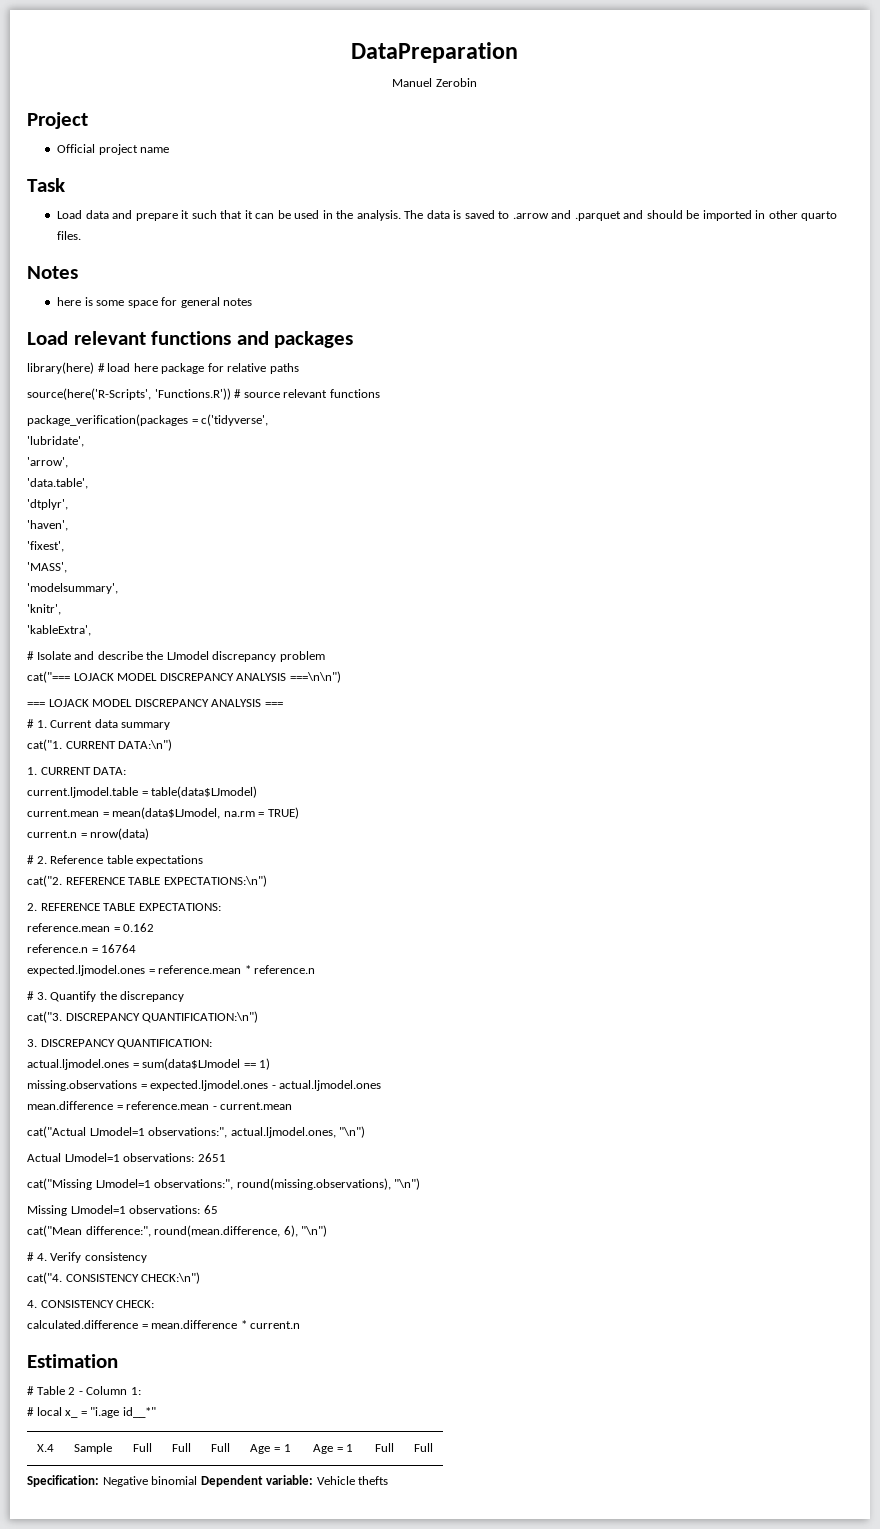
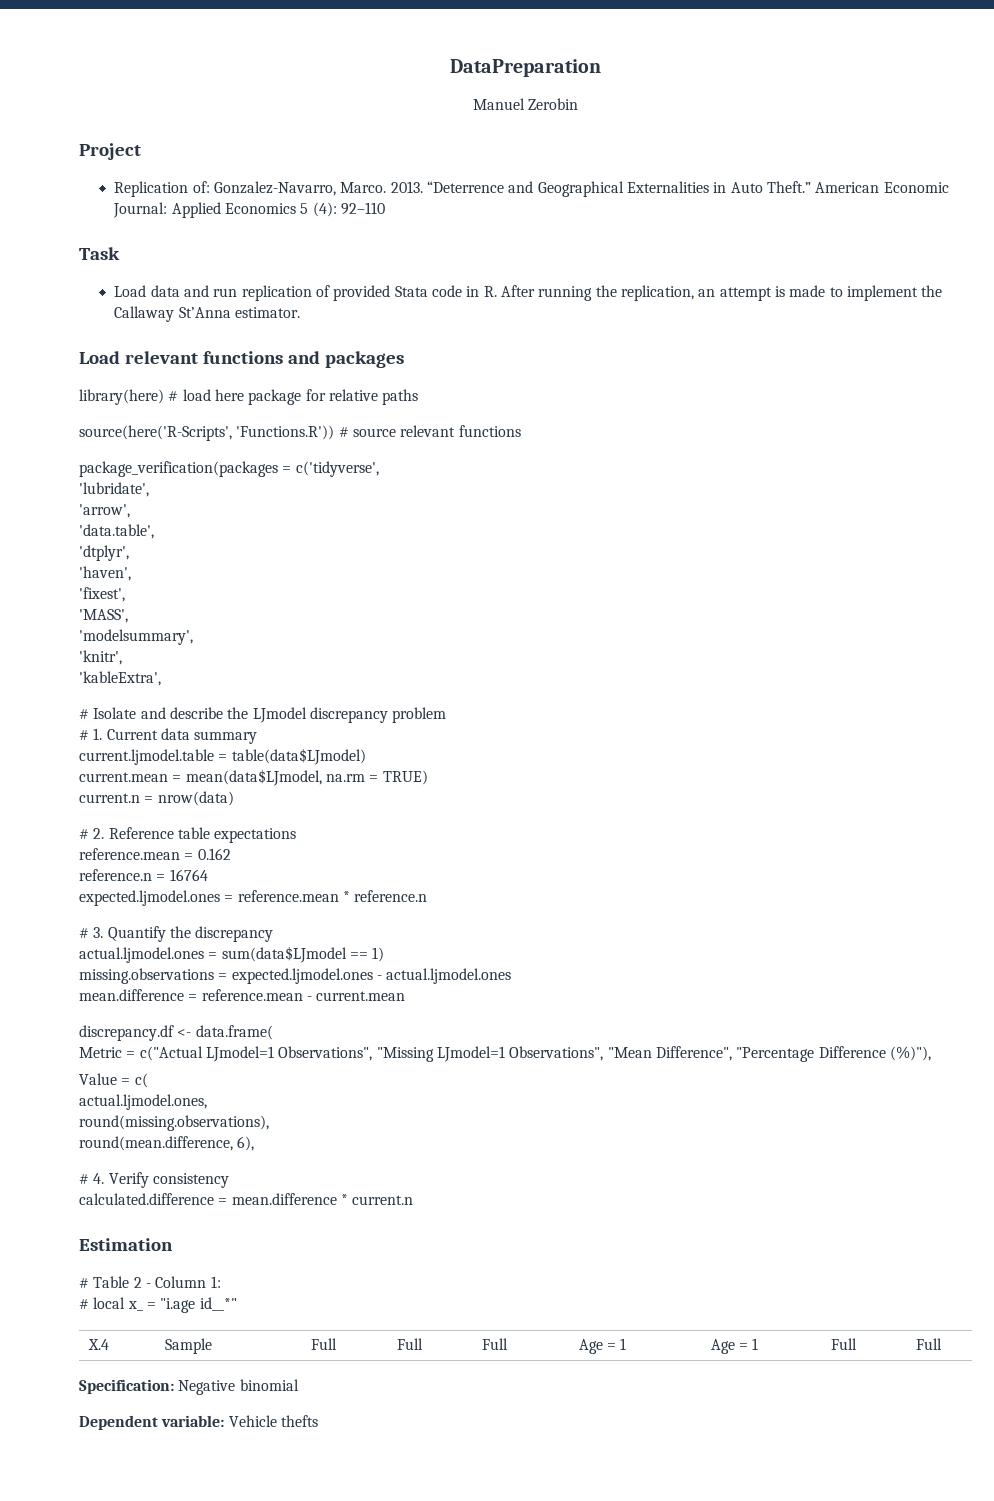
- Official project name
+ Replication of: Gonzalez-Navarro, Marco. 2013. “Deterrence and Geographical Externalities in Auto Theft.” American Economic Journal: Applied Economics 5 (4): 92–110
  Task
- Load data and prepare it such that it can be used in the analysis. The data is saved to .arrow and .parquet and should be imported in other quarto files.
- Notes
- here is some space for general notes
+ Load data and run replication of provided Stata code in R. After running the replication, an attempt is made to implement the Callaway St’Anna estimator.
- cat("=== LOJACK MODEL DISCREPANCY ANALYSIS ===\n\n")
- === LOJACK MODEL DISCREPANCY ANALYSIS ===
- cat("1. CURRENT DATA:\n")
- 1. CURRENT DATA:
- cat("2. REFERENCE TABLE EXPECTATIONS:\n")
- 2. REFERENCE TABLE EXPECTATIONS:
- cat("3. DISCREPANCY QUANTIFICATION:\n")
- 3. DISCREPANCY QUANTIFICATION:
- cat("Actual LJmodel=1 observations:", actual.ljmodel.ones, "\n")
- Actual LJmodel=1 observations: 2651
- cat("Missing LJmodel=1 observations:", round(missing.observations), "\n")
- Missing LJmodel=1 observations: 65
- cat("Mean difference:", round(mean.difference, 6), "\n")
+ discrepancy.df <- data.frame(
+ Metric = c("Actual LJmodel=1 Observations", "Missing LJmodel=1 Observations", "Mean Difference", "Percentage Difference (%)"),
+ Value = c(
+ actual.ljmodel.ones,
+ round(missing.observations),
+ round(mean.difference, 6),
- cat("4. CONSISTENCY CHECK:\n")
- 4. CONSISTENCY CHECK:
- Specification: Negative binomial Dependent variable: Vehicle thefts
+ Specification: Negative binomial
+ Dependent variable: Vehicle thefts

